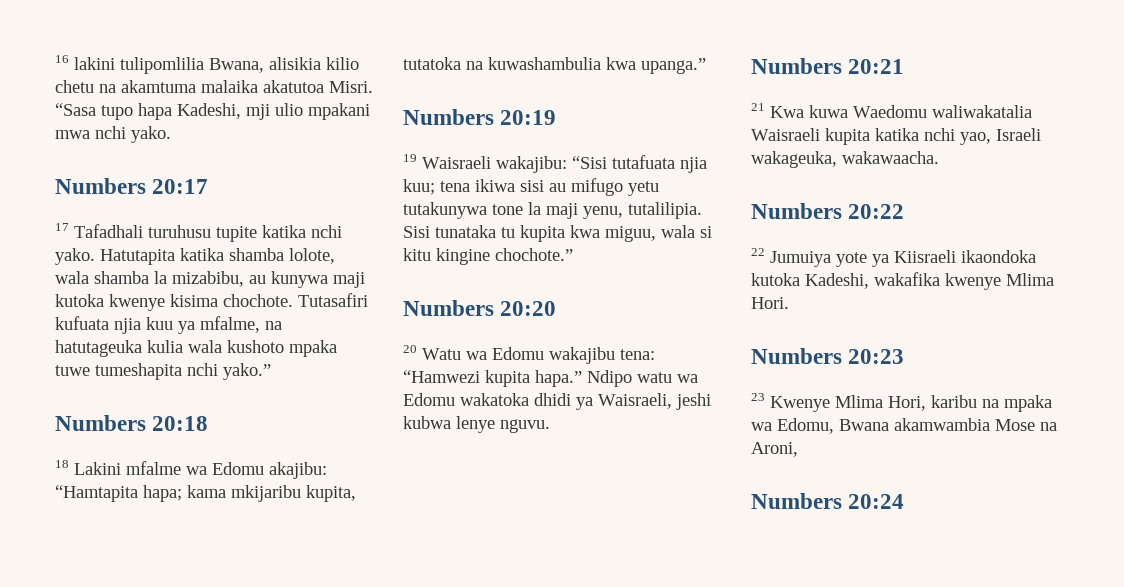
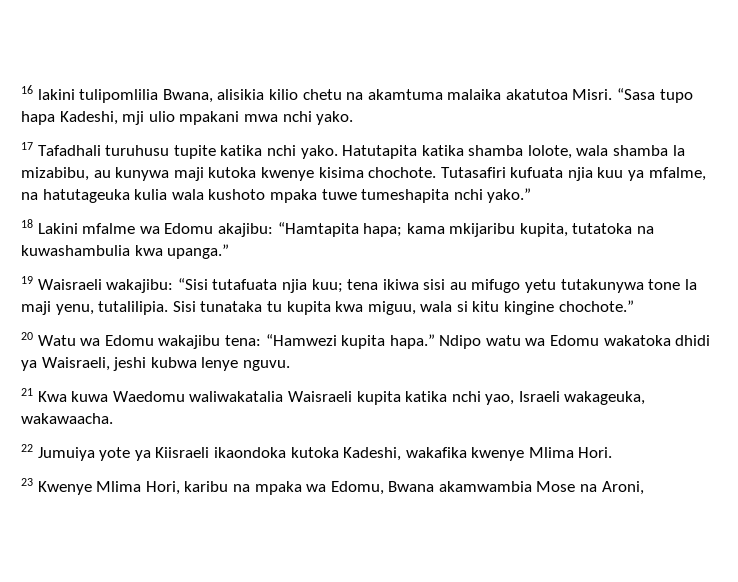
- Numbers 20:17
- Numbers 20:18
- Numbers 20:19
- Numbers 20:20
- Numbers 20:21
- Numbers 20:22
- Numbers 20:23
- Numbers 20:24

